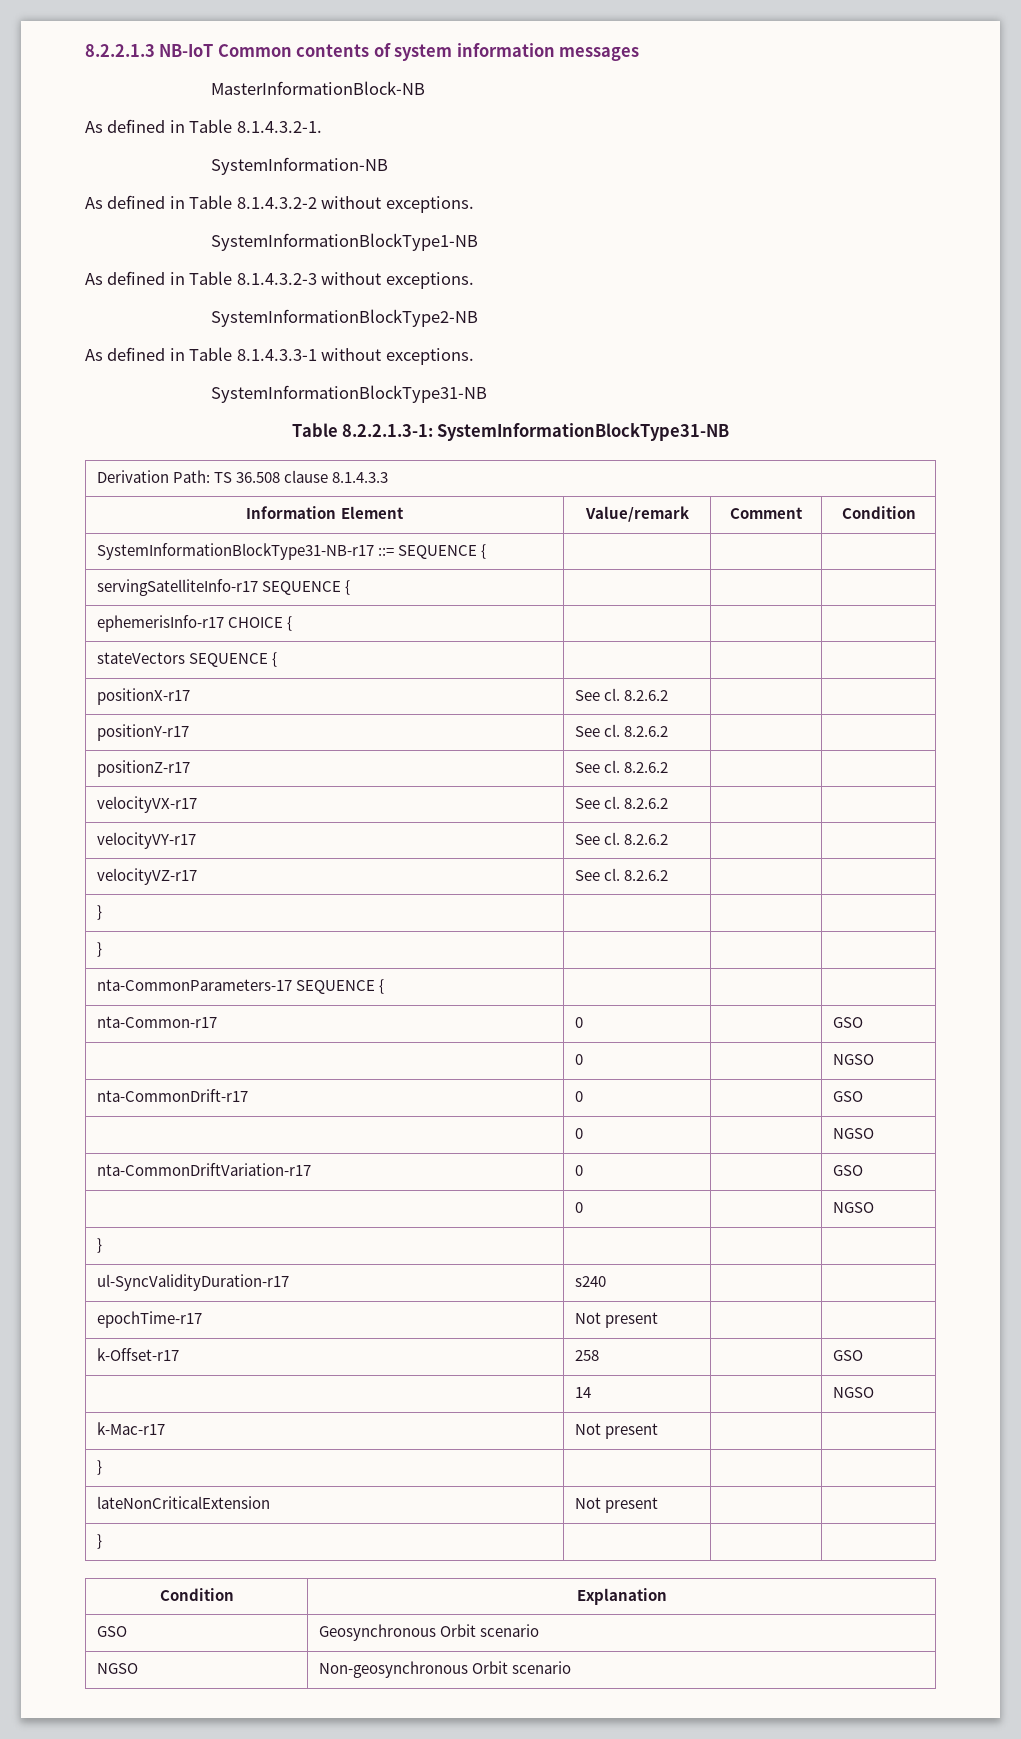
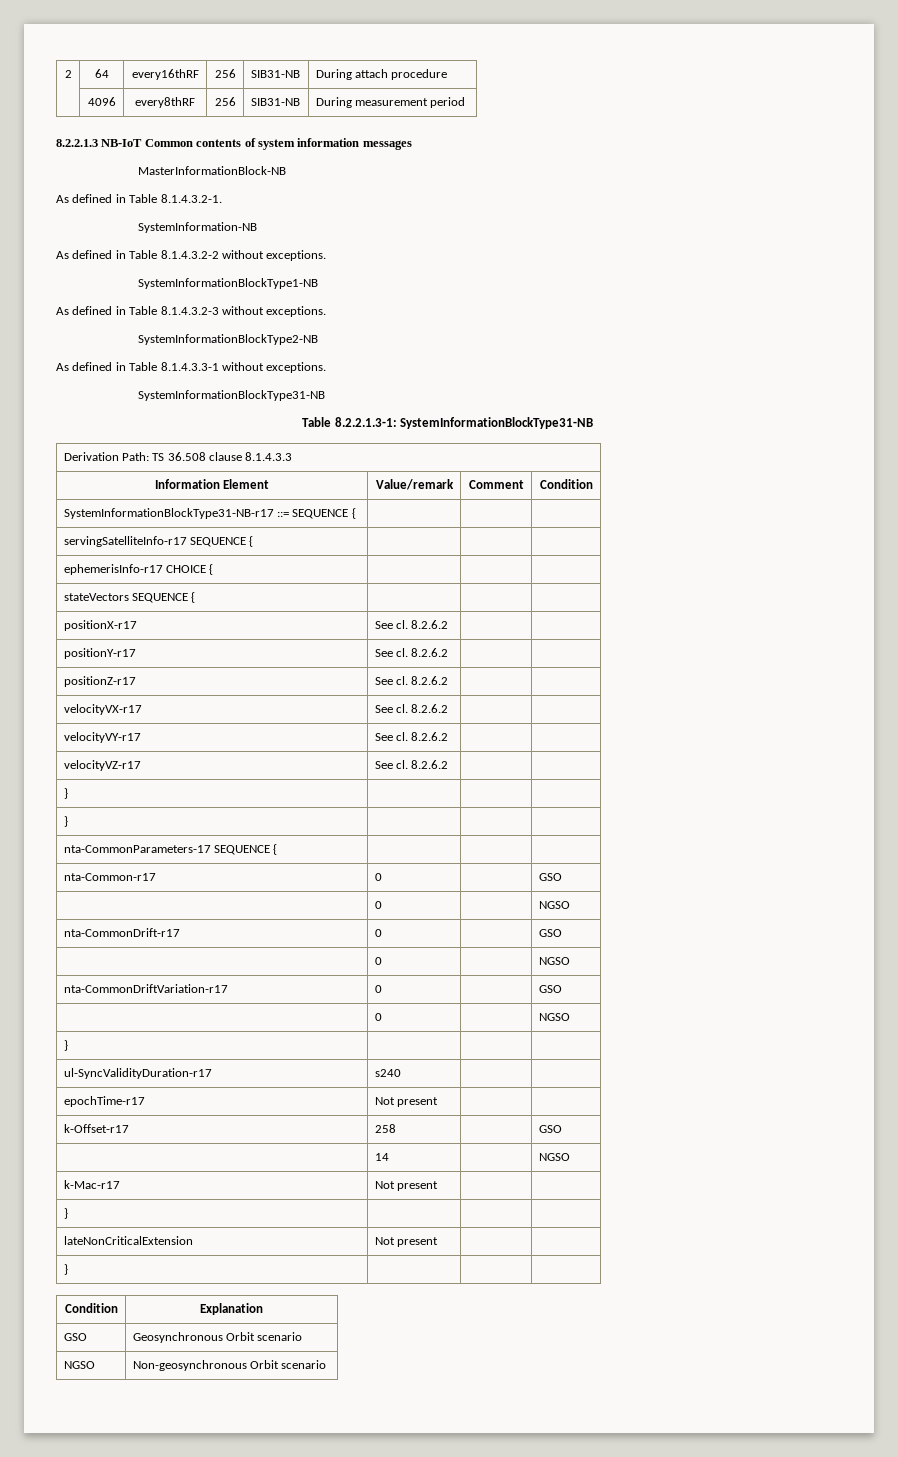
+ 2 | 64 | every16thRF | 256 | SIB31-NB | During attach procedure
+ | 4096 | every8thRF | 256 | SIB31-NB | During measurement period

